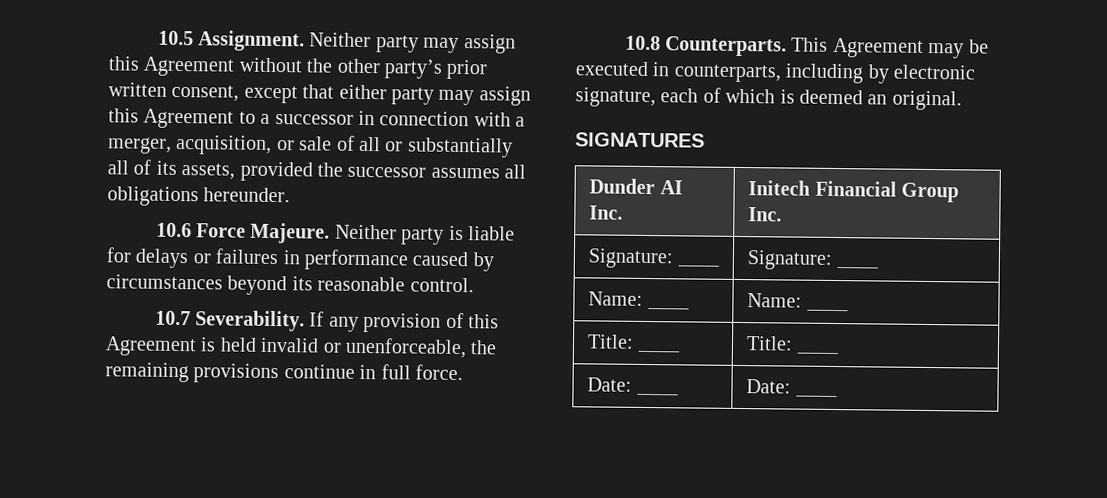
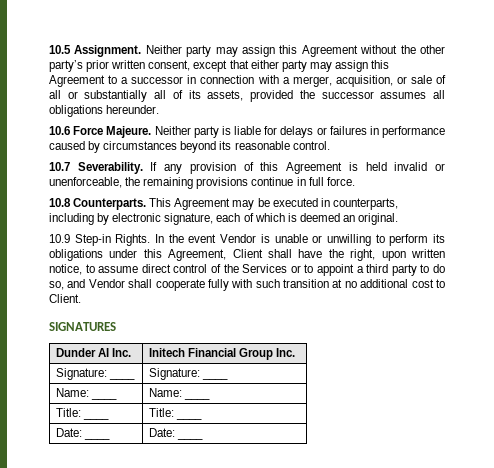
+ 10.9 Step-in Rights. In the event Vendor is unable or unwilling to perform its obligations under this Agreement, Client shall have the right, upon written notice, to assume direct control of the Services or to appoint a third party to do so, and Vendor shall cooperate fully with such transition at no additional cost to Client.

